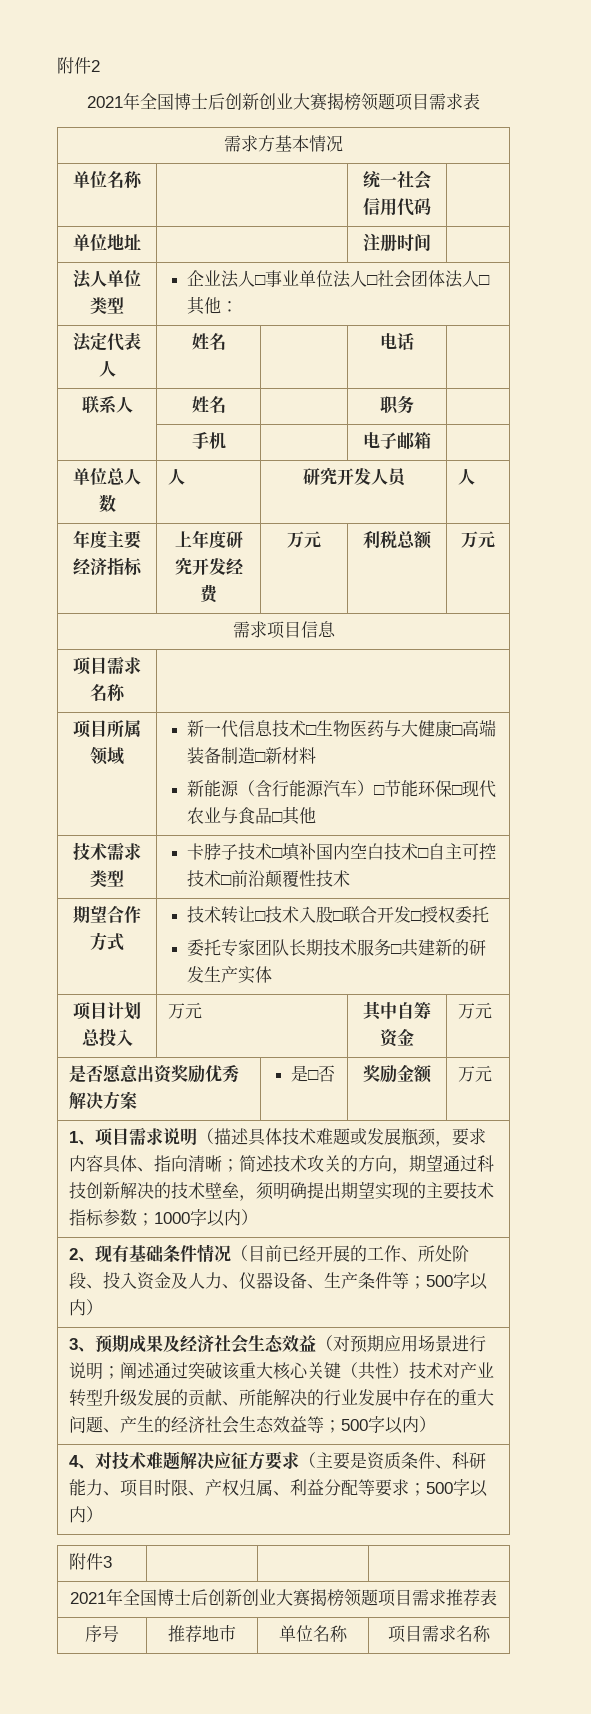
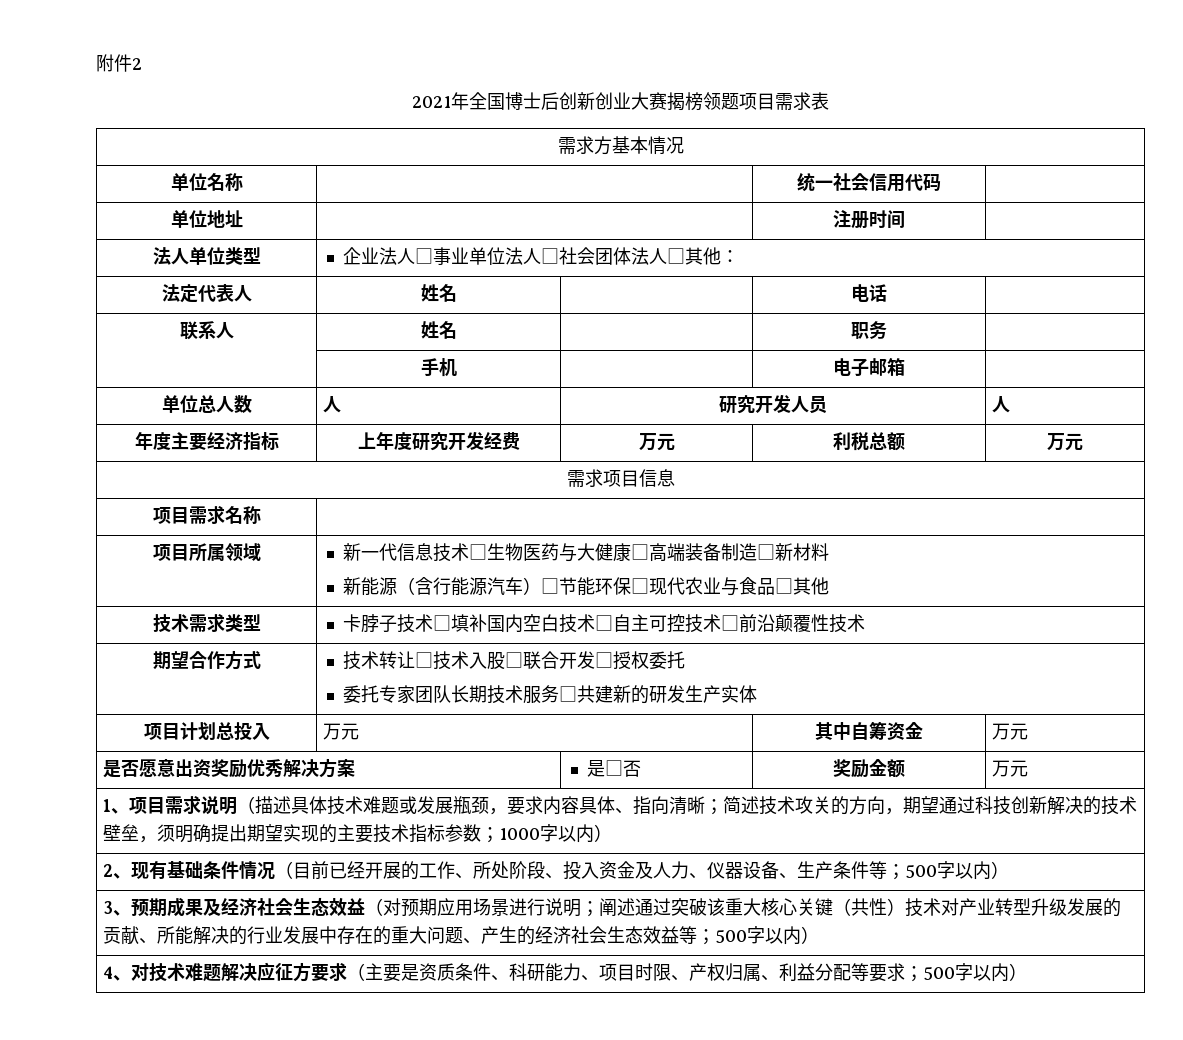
- 附件3 | | |
- 2021年全国博士后创新创业大赛揭榜领题项目需求推荐表
- 序号 | 推荐地市 | 单位名称 | 项目需求名称

